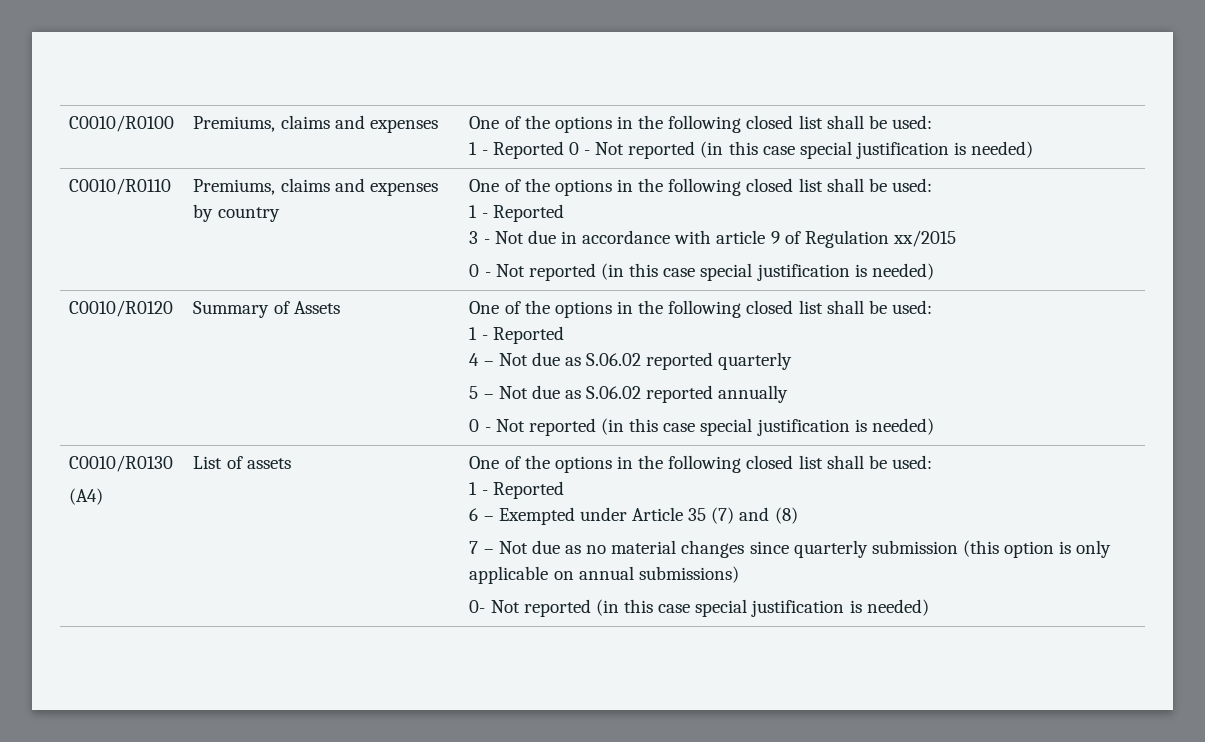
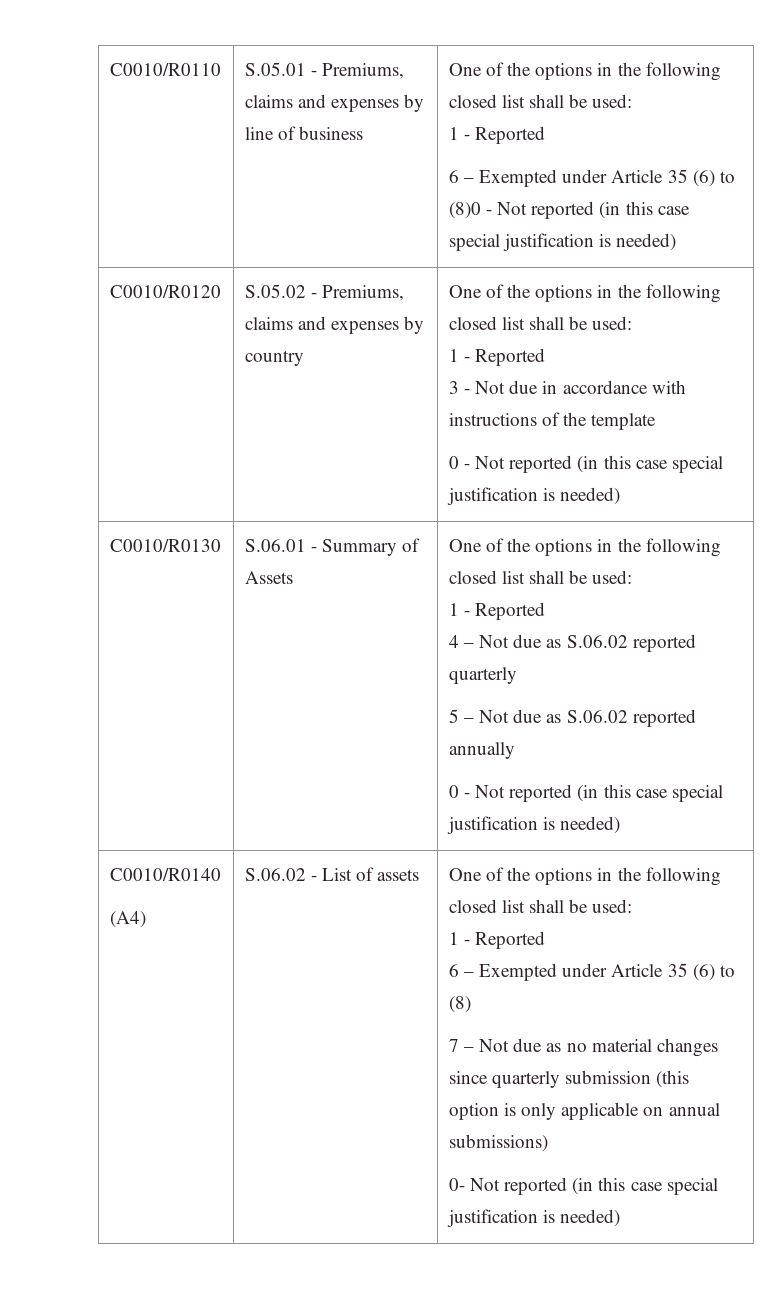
- C0010/R0100 | Premiums, claims and expenses | One of the options in the following closed list shall be used:
- 1 - Reported 0 - Not reported (in this case special justification is needed)
+ C0010/R0110 | S.05.01 - Premiums, claims and expenses by line of business | One of the options in the following closed list shall be used:
+ 1 - Reported
+ 6 – Exempted under Article 35 (6) to (8)0 - Not reported (in this case special justification is needed)
- C0010/R0110 | Premiums, claims and expenses by country
+ C0010/R0120 | S.05.02 - Premiums, claims and expenses by country
- 3 - Not due in accordance with article 9 of Regulation xx/2015
+ 3 - Not due in accordance with instructions of the template
- C0010/R0120 | Summary of Assets
+ C0010/R0130 | S.06.01 - Summary of Assets
- C0010/R0130
+ C0010/R0140
- List of assets
+ S.06.02 - List of assets
- 6 – Exempted under Article 35 (7) and (8)
+ 6 – Exempted under Article 35 (6) to (8)

